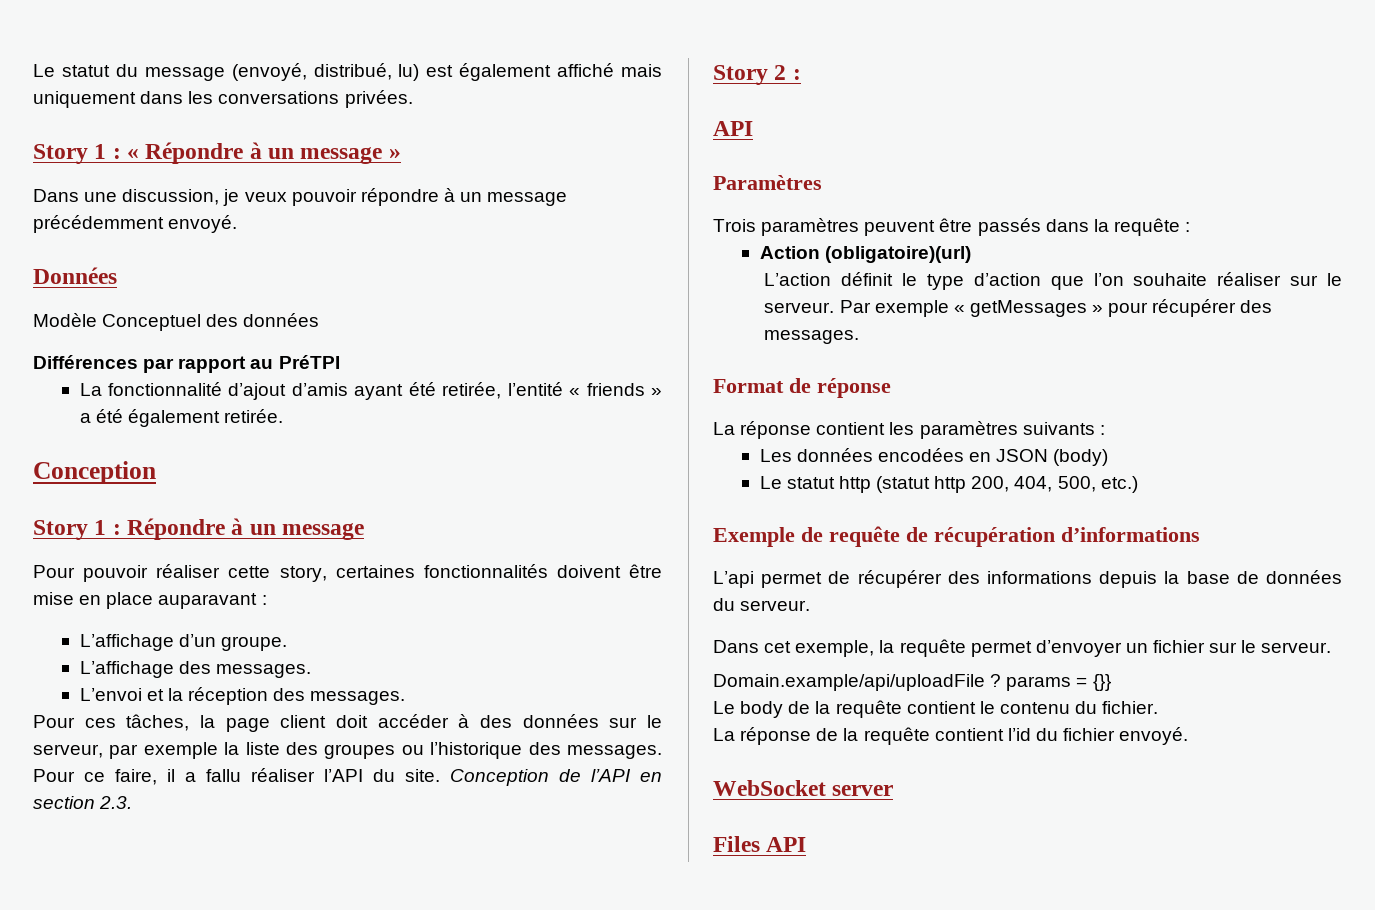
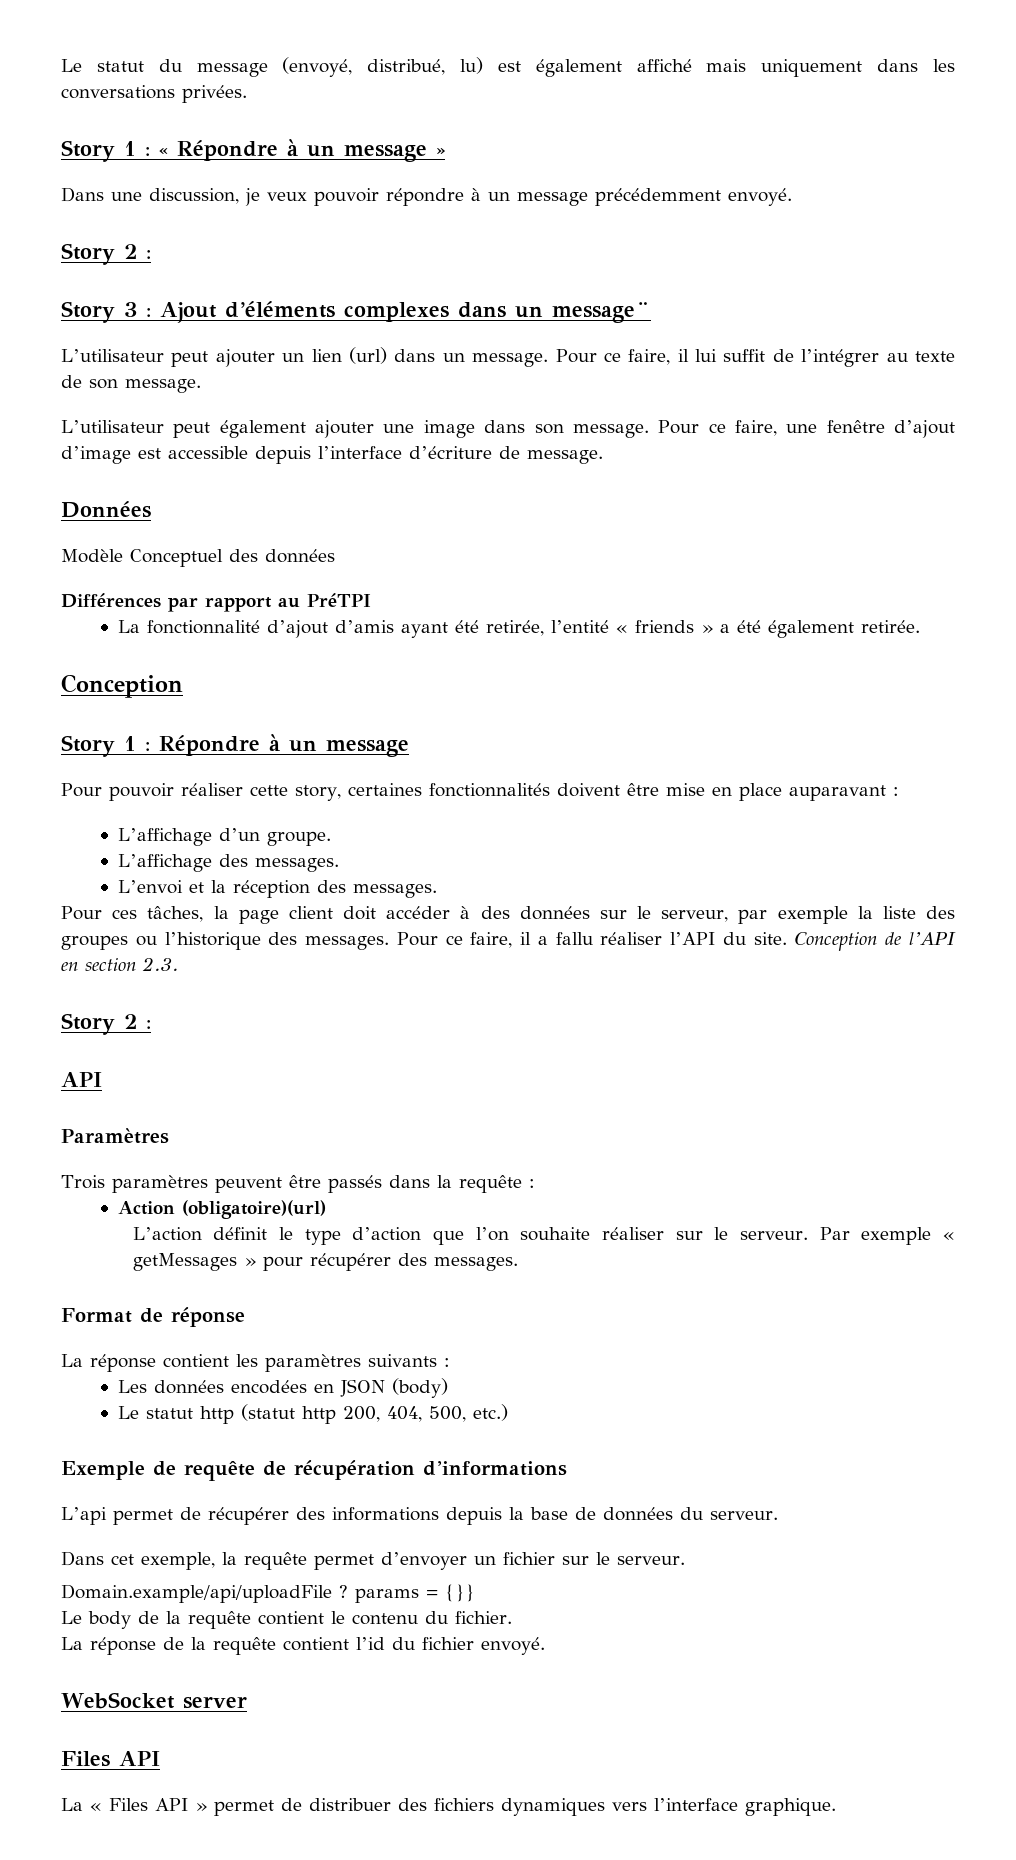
  Dans une discussion, je veux pouvoir répondre à un message précédemment envoyé.
+ Story 2 :
+ Story 3 : Ajout d’éléments complexes dans un message¨
+ L’utilisateur peut ajouter un lien (url) dans un message. Pour ce faire, il lui suffit de l’intégrer au texte de son message.
+ L’utilisateur peut également ajouter une image dans son message. Pour ce faire, une fenêtre d’ajout d’image est accessible depuis l’interface d’écriture de message.
+ La « Files API » permet de distribuer des fichiers dynamiques vers l’interface graphique.

